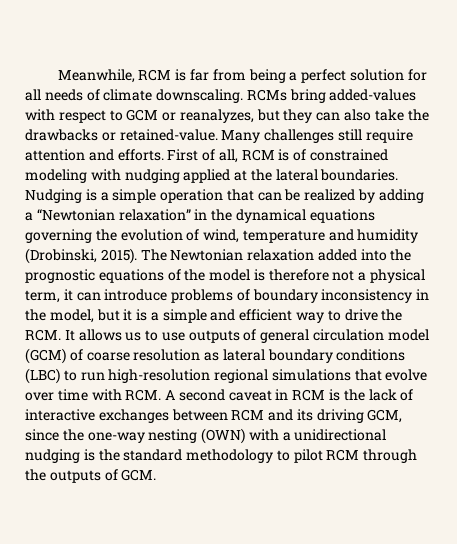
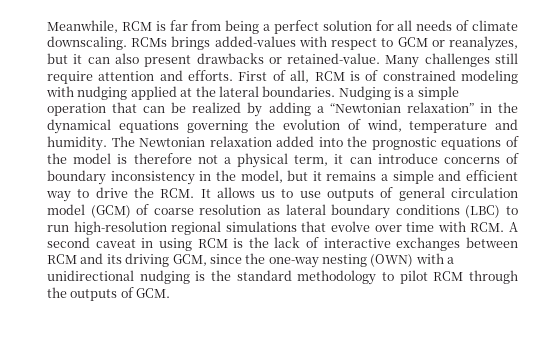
- RCMs bring added-values with respect to GCM or reanalyzes, but they can also take the drawbacks or retained-value.
+ RCMs brings added-values with respect to GCM or reanalyzes, but it can also present drawbacks or retained-value.
- Nudging is a simple operation that can be realized by adding a “Newtonian relaxation” in the dynamical equations governing the evolution of wind, temperature and humidity (Drobinski, 2015).
+ Nudging is a simple operation that can be realized by adding a “Newtonian relaxation” in the dynamical equations governing the evolution of wind, temperature and humidity.
- The Newtonian relaxation added into the prognostic equations of the model is therefore not a physical term, it can introduce problems of boundary inconsistency in the model, but it is a simple and efficient way to drive the RCM. It allows us to use outputs of general circulation model (GCM) of coarse resolution as lateral boundary conditions (LBC) to run high-resolution regional simulations that evolve over time with RCM. A second caveat in RCM is the lack of interactive exchanges between RCM and its driving GCM, since the one-way nesting (OWN) with a unidirectional nudging is the standard methodology to pilot RCM through the outputs of GCM.
+ The Newtonian relaxation added into the prognostic equations of the model is therefore not a physical term, it can introduce concerns of boundary inconsistency in the model, but it remains a simple and efficient way to drive the RCM. It allows us to use outputs of general circulation model (GCM) of coarse resolution as lateral boundary conditions (LBC) to run high-resolution regional simulations that evolve over time with RCM. A second caveat in using RCM is the lack of interactive exchanges between RCM and its driving GCM, since the one-way nesting (OWN) with a unidirectional nudging is the standard methodology to pilot RCM through the outputs of GCM.

